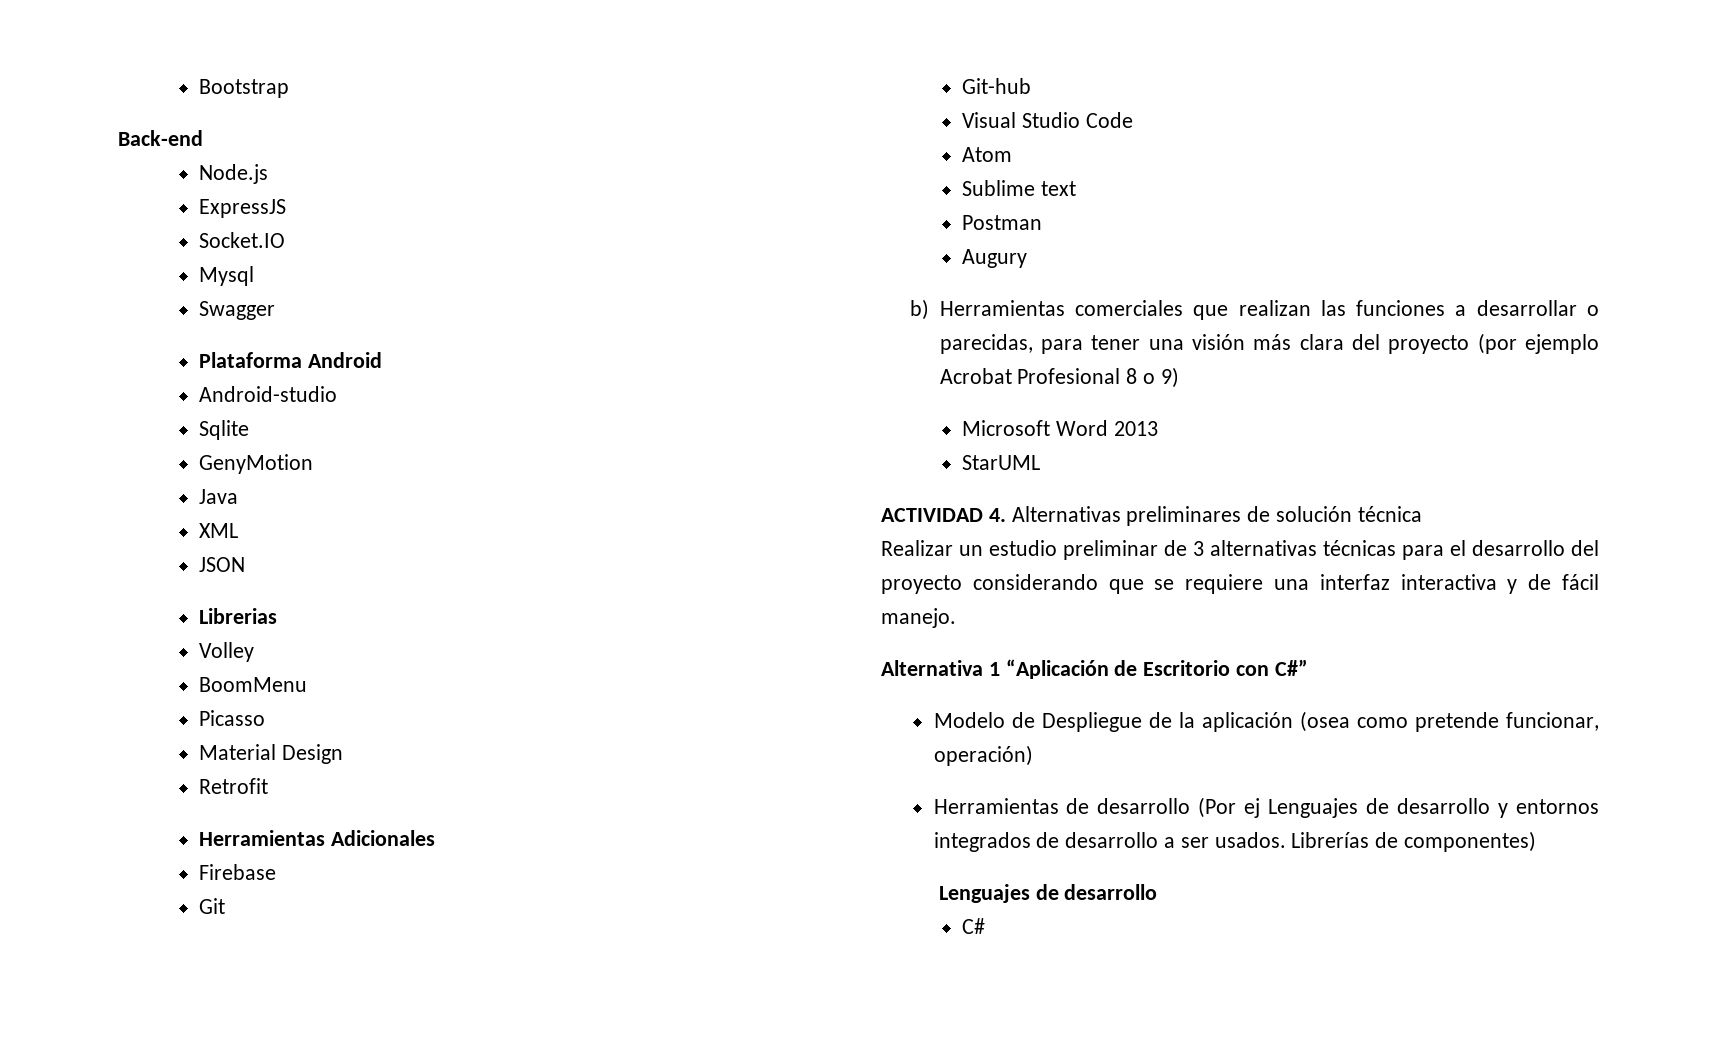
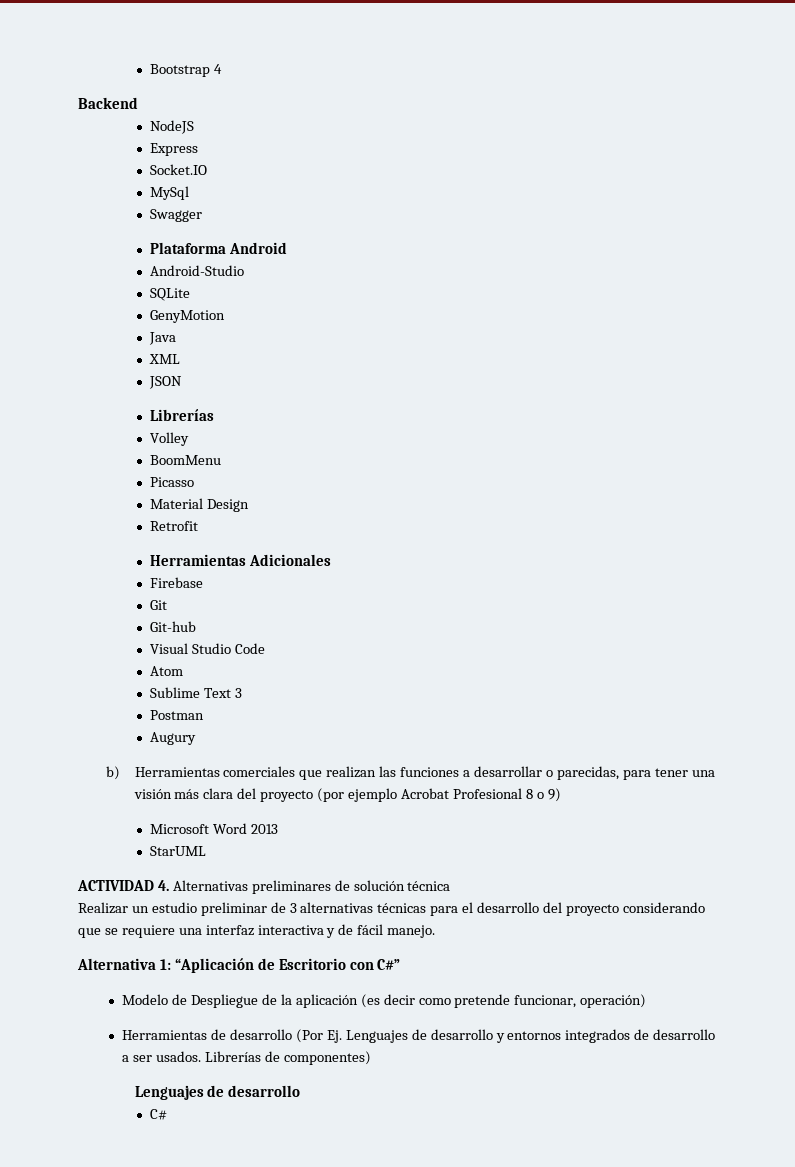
- Bootstrap
- Back-end
- Node.js
- ExpressJS
+ Bootstrap 4
+ Backend
+ NodeJS
+ Express
- Mysql
+ MySql
- Android-studio
- Sqlite
+ Android-Studio
+ SQLite
  JSON
- Librerias
+ Librerías
- Sublime text
+ Sublime Text 3
- Alternativa 1 “Aplicación de Escritorio con C#”
+ Alternativa 1: “Aplicación de Escritorio con C#”
- Modelo de Despliegue de la aplicación (osea como pretende funcionar, operación)
+ Modelo de Despliegue de la aplicación (es decir como pretende funcionar, operación)
- Herramientas de desarrollo (Por ej Lenguajes de desarrollo y entornos integrados de desarrollo a ser usados.
+ Herramientas de desarrollo (Por Ej. Lenguajes de desarrollo y entornos integrados de desarrollo a ser usados.

